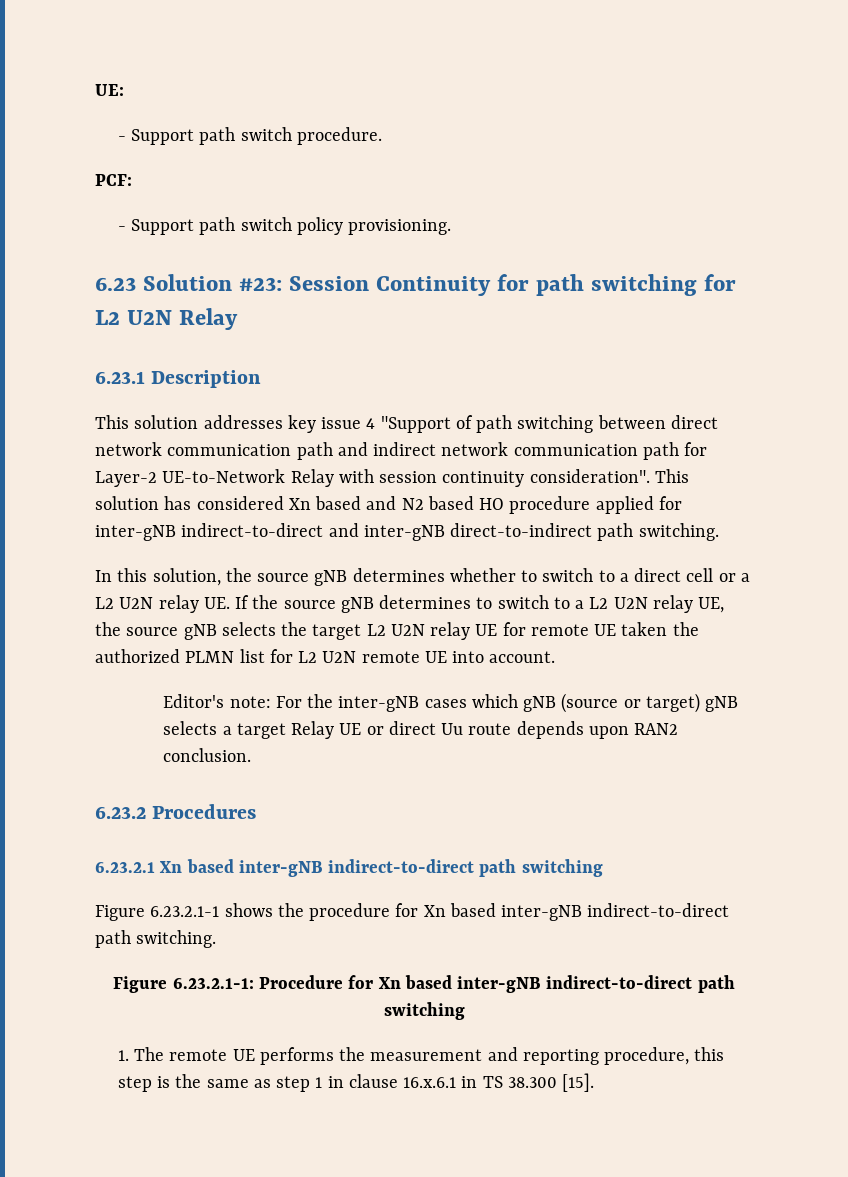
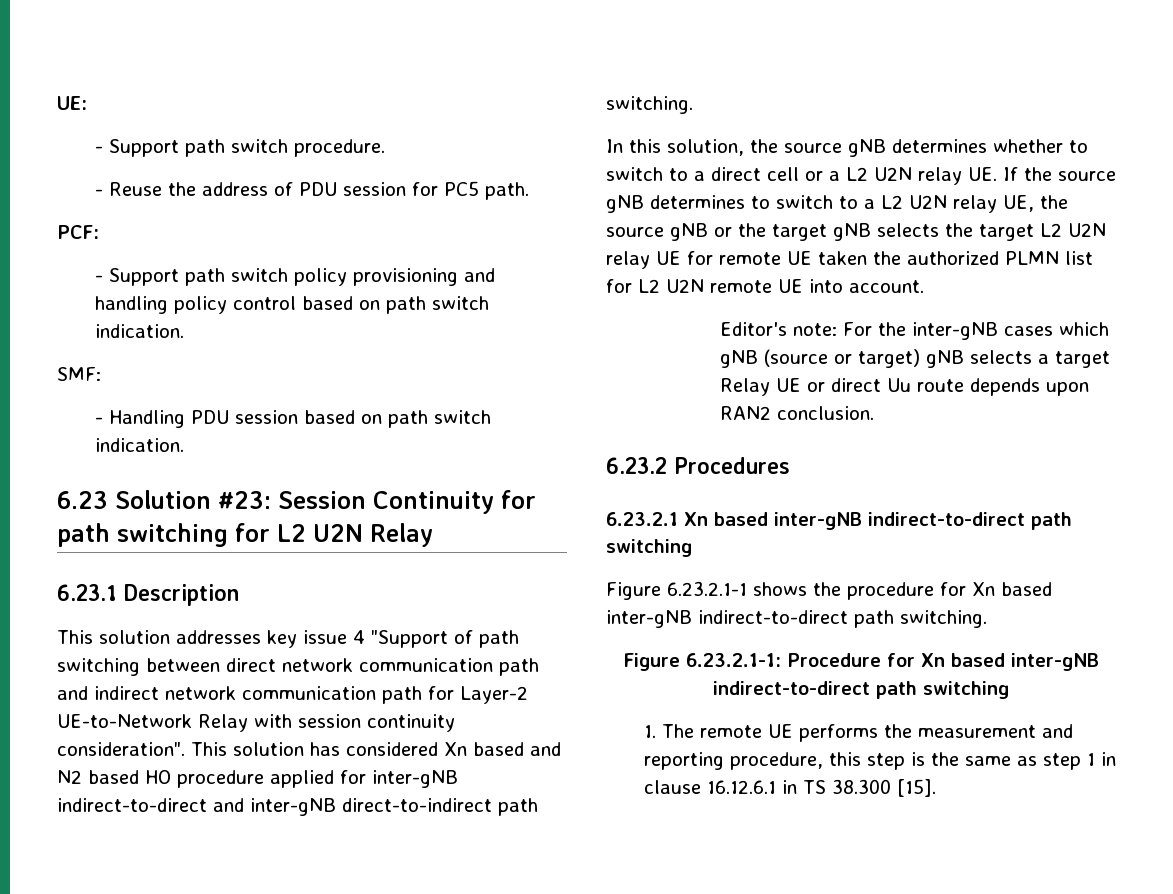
+ - Reuse the address of PDU session for PC5 path.
- - Support path switch policy provisioning.
+ - Support path switch policy provisioning and handling policy control based on path switch indication.
+ SMF:
+ - Handling PDU session based on path switch indication.
- In this solution, the source gNB determines whether to switch to a direct cell or a L2 U2N relay UE. If the source gNB determines to switch to a L2 U2N relay UE, the source gNB selects the target L2 U2N relay UE for remote UE taken the authorized PLMN list for L2 U2N remote UE into account.
+ In this solution, the source gNB determines whether to switch to a direct cell or a L2 U2N relay UE. If the source gNB determines to switch to a L2 U2N relay UE, the source gNB or the target gNB selects the target L2 U2N relay UE for remote UE taken the authorized PLMN list for L2 U2N remote UE into account.
- 1. The remote UE performs the measurement and reporting procedure, this step is the same as step 1 in clause 16.x.6.1 in TS 38.300 [15].
+ 1. The remote UE performs the measurement and reporting procedure, this step is the same as step 1 in clause 16.12.6.1 in TS 38.300 [15].

